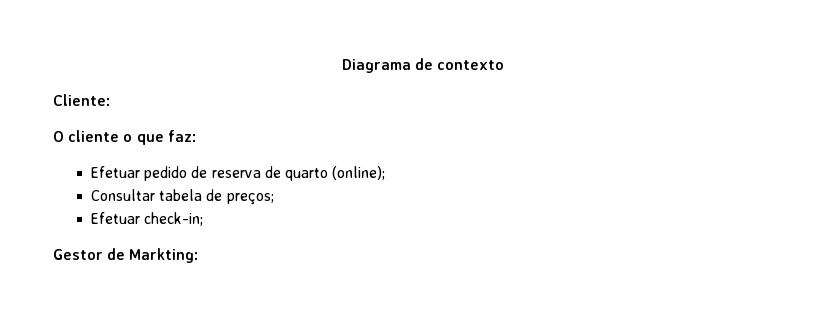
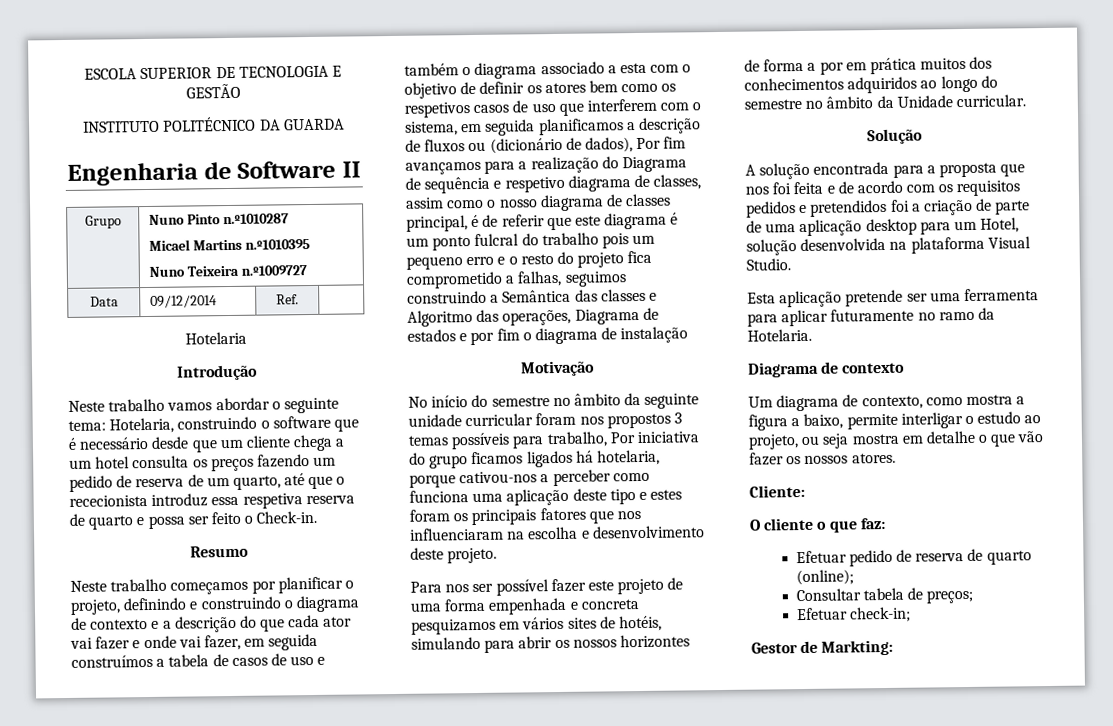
+ ESCOLA SUPERIOR DE TECNOLOGIA E GESTÃO
+ INSTITUTO POLITÉCNICO DA GUARDA
+ Engenharia de Software II
+ Grupo | Nuno Pinto n.º1010287
+ Micael Martins n.º1010395
+ Nuno Teixeira n.º1009727
+ Data | 09/12/2014 | Ref. |
+ Hotelaria
+ Introdução
+ Neste trabalho vamos abordar o seguinte tema: Hotelaria, construindo o software que é necessário desde que um cliente chega a um hotel consulta os preços fazendo um pedido de reserva de um quarto, até que o rececionista introduz essa respetiva reserva de quarto e possa ser feito o Check-in.
+ Resumo
+ Neste trabalho começamos por planificar o projeto, definindo e construindo o diagrama de contexto e a descrição do que cada ator vai fazer e onde vai fazer, em seguida construímos a tabela de casos de uso e também o diagrama associado a esta com o objetivo de definir os atores bem como os respetivos casos de uso que interferem com o sistema, em seguida planificamos a descrição de fluxos ou (dicionário de dados), Por fim avançamos para a realização do Diagrama de sequência e respetivo diagrama de classes, assim como o nosso diagrama de classes principal, é de referir que este diagrama é um ponto fulcral do trabalho pois um pequeno erro e o resto do projeto fica comprometido a falhas, seguimos construindo a Semântica das classes e Algoritmo das operações, Diagrama de estados e por fim o diagrama de instalação
+ Motivação
+ No início do semestre no âmbito da seguinte unidade curricular foram nos propostos 3 temas possíveis para trabalho, Por iniciativa do grupo ficamos ligados há hotelaria, porque cativou-nos a perceber como funciona uma aplicação deste tipo e estes foram os principais fatores que nos influenciaram na escolha e desenvolvimento deste projeto.
+ Para nos ser possível fazer este projeto de uma forma empenhada e concreta pesquizamos em vários sites de hotéis, simulando para abrir os nossos horizontes de forma a por em prática muitos dos conhecimentos adquiridos ao longo do semestre no âmbito da Unidade curricular.
+ Solução
+ A solução encontrada para a proposta que nos foi feita e de acordo com os requisitos pedidos e pretendidos foi a criação de parte de uma aplicação desktop para um Hotel, solução desenvolvida na plataforma Visual Studio.
+ Esta aplicação pretende ser uma ferramenta para aplicar futuramente no ramo da Hotelaria.
  Diagrama de contexto
+ Um diagrama de contexto, como mostra a figura a baixo, permite interligar o estudo ao projeto, ou seja mostra em detalhe o que vão fazer os nossos atores.

